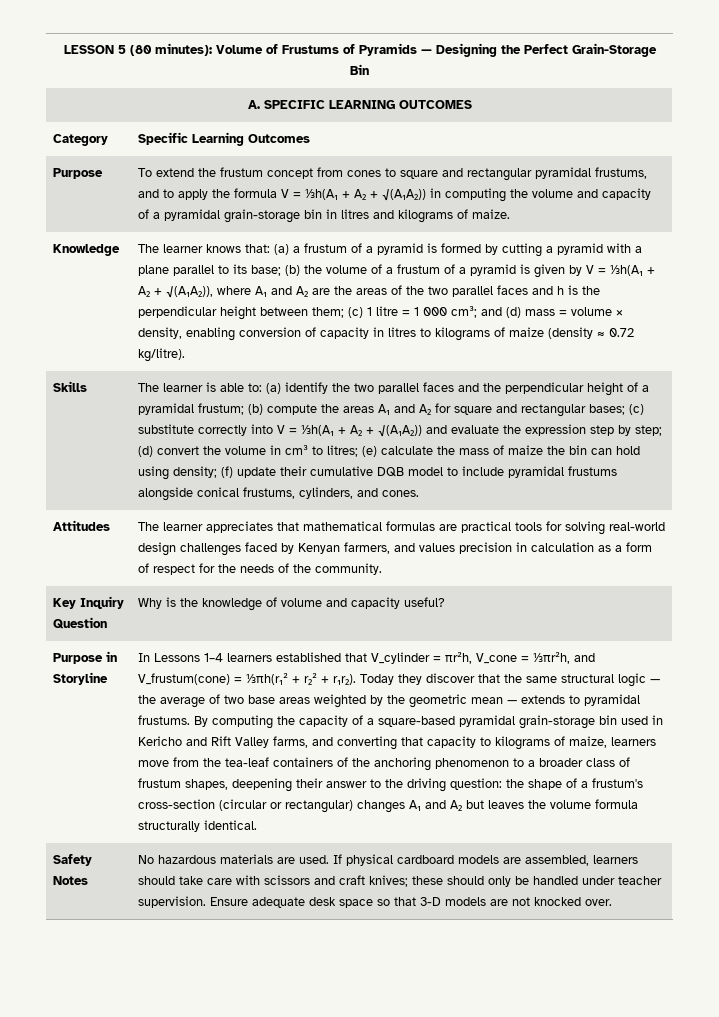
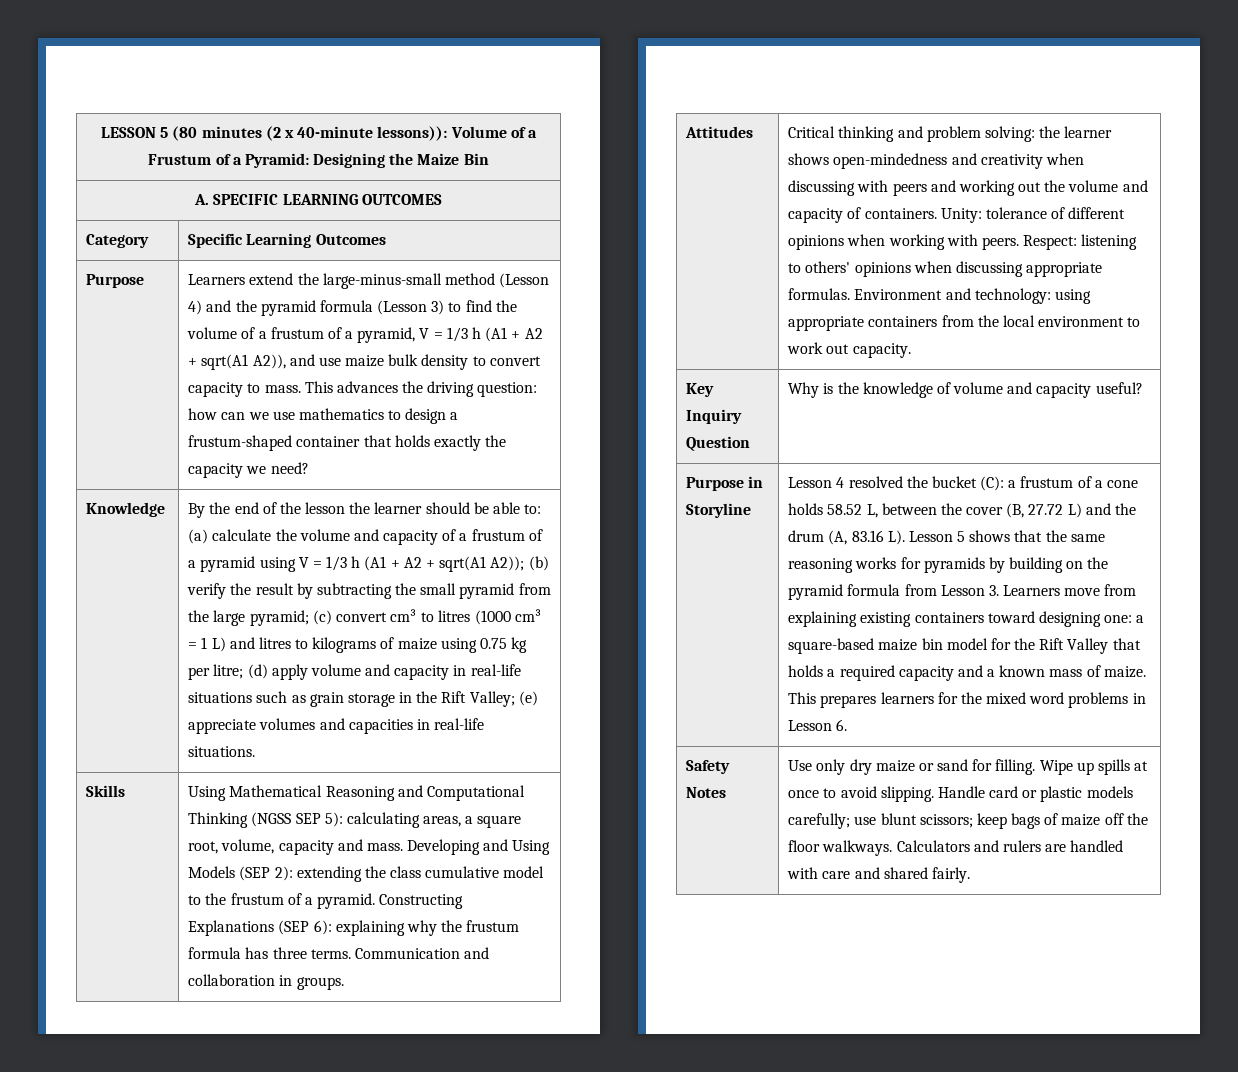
- LESSON 5 (80 minutes): Volume of Frustums of Pyramids — Designing the Perfect Grain-Storage Bin
+ LESSON 5 (80 minutes (2 x 40-minute lessons)): Volume of a Frustum of a Pyramid: Designing the Maize Bin
- To extend the frustum concept from cones to square and rectangular pyramidal frustums, and to apply the formula V = ⅓h(A₁ + A₂ + √(A₁A₂)) in computing the volume and capacity of a pyramidal grain-storage bin in litres and kilograms of maize.
- Knowledge | The learner knows that: (a) a frustum of a pyramid is formed by cutting a pyramid with a plane parallel to its base; (b) the volume of a frustum of a pyramid is given by V = ⅓h(A₁ + A₂ + √(A₁A₂)), where A₁ and A₂ are the areas of the two parallel faces and h is the perpendicular height between them; (c) 1 litre = 1 000 cm³; and (d) mass = volume × density, enabling conversion of capacity in litres to kilograms of maize (density ≈ 0.72 kg/litre).
- Skills | The learner is able to: (a) identify the two parallel faces and the perpendicular height of a pyramidal frustum; (b) compute the areas A₁ and A₂ for square and rectangular bases; (c) substitute correctly into V = ⅓h(A₁ + A₂ + √(A₁A₂)) and evaluate the expression step by step; (d) convert the volume in cm³ to litres; (e) calculate the mass of maize the bin can hold using density; (f) update their cumulative DQB model to include pyramidal frustums alongside conical frustums, cylinders, and cones.
- Attitudes | The learner appreciates that mathematical formulas are practical tools for solving real-world design challenges faced by Kenyan farmers, and values precision in calculation as a form of respect for the needs of the community.
+ Learners extend the large-minus-small method (Lesson 4) and the pyramid formula (Lesson 3) to find the volume of a frustum of a pyramid, V = 1/3 h (A1 + A2 + sqrt(A1 A2)), and use maize bulk density to convert capacity to mass. This advances the driving question: how can we use mathematics to design a frustum-shaped container that holds exactly the capacity we need?
+ Knowledge | By the end of the lesson the learner should be able to: (a) calculate the volume and capacity of a frustum of a pyramid using V = 1/3 h (A1 + A2 + sqrt(A1 A2)); (b) verify the result by subtracting the small pyramid from the large pyramid; (c) convert cm³ to litres (1000 cm³ = 1 L) and litres to kilograms of maize using 0.75 kg per litre; (d) apply volume and capacity in real-life situations such as grain storage in the Rift Valley; (e) appreciate volumes and capacities in real-life situations.
+ Skills | Using Mathematical Reasoning and Computational Thinking (NGSS SEP 5): calculating areas, a square root, volume, capacity and mass. Developing and Using Models (SEP 2): extending the class cumulative model to the frustum of a pyramid. Constructing Explanations (SEP 6): explaining why the frustum formula has three terms. Communication and collaboration in groups.
+ Attitudes | Critical thinking and problem solving: the learner shows open-mindedness and creativity when discussing with peers and working out the volume and capacity of containers. Unity: tolerance of different opinions when working with peers. Respect: listening to others' opinions when discussing appropriate formulas. Environment and technology: using appropriate containers from the local environment to work out capacity.
- In Lessons 1–4 learners established that V_cylinder = πr²h, V_cone = ⅓πr²h, and V_frustum(cone) = ⅓πh(r₁² + r₂² + r₁r₂). Today they discover that the same structural logic — the average of two base areas weighted by the geometric mean — extends to pyramidal frustums. By computing the capacity of a square-based pyramidal grain-storage bin used in Kericho and Rift Valley farms, and converting that capacity to kilograms of maize, learners move from the tea-leaf containers of the anchoring phenomenon to a broader class of frustum shapes, deepening their answer to the driving question: the shape of a frustum's cross-section (circular or rectangular) changes A₁ and A₂ but leaves the volume formula structurally identical.
- Safety Notes | No hazardous materials are used. If physical cardboard models are assembled, learners should take care with scissors and craft knives; these should only be handled under teacher supervision. Ensure adequate desk space so that 3-D models are not knocked over.
+ Lesson 4 resolved the bucket (C): a frustum of a cone holds 58.52 L, between the cover (B, 27.72 L) and the drum (A, 83.16 L). Lesson 5 shows that the same reasoning works for pyramids by building on the pyramid formula from Lesson 3. Learners move from explaining existing containers toward designing one: a square-based maize bin model for the Rift Valley that holds a required capacity and a known mass of maize. This prepares learners for the mixed word problems in Lesson 6.
+ Safety Notes | Use only dry maize or sand for filling. Wipe up spills at once to avoid slipping. Handle card or plastic models carefully; use blunt scissors; keep bags of maize off the floor walkways. Calculators and rulers are handled with care and shared fairly.

